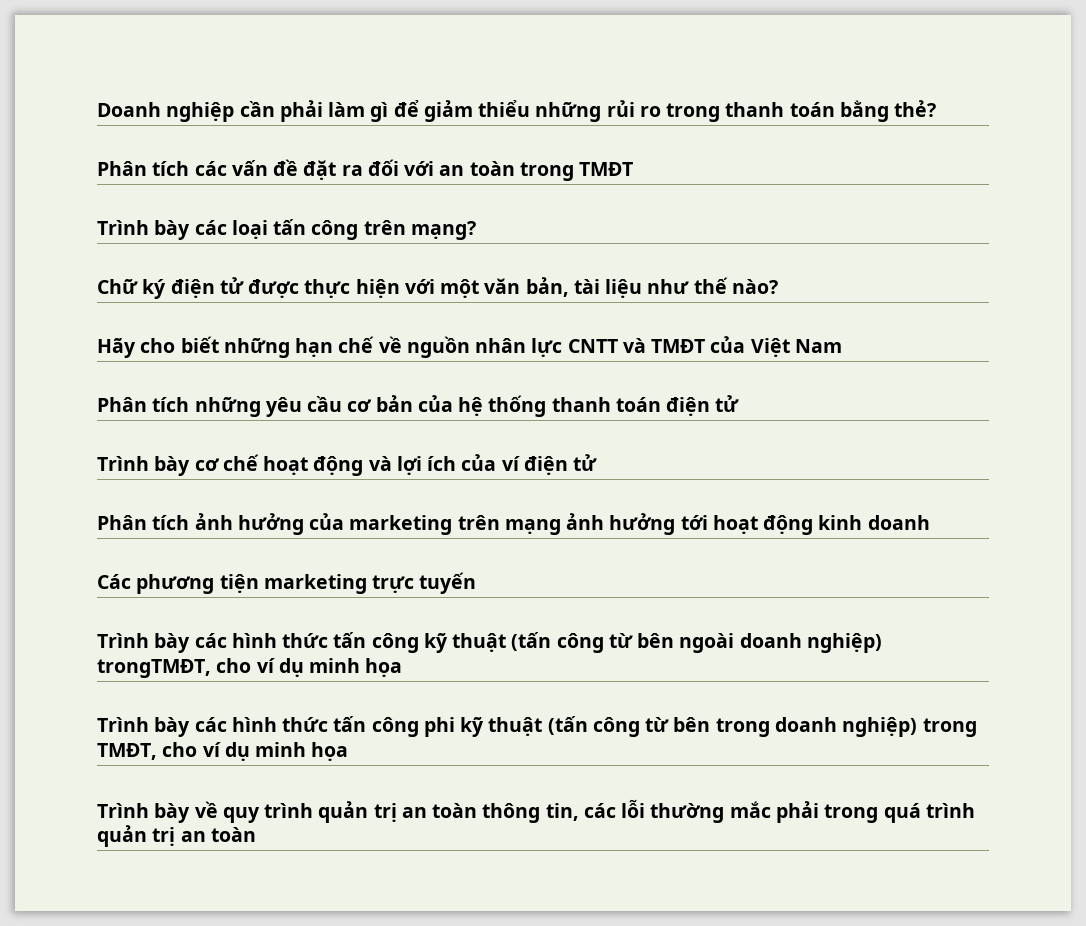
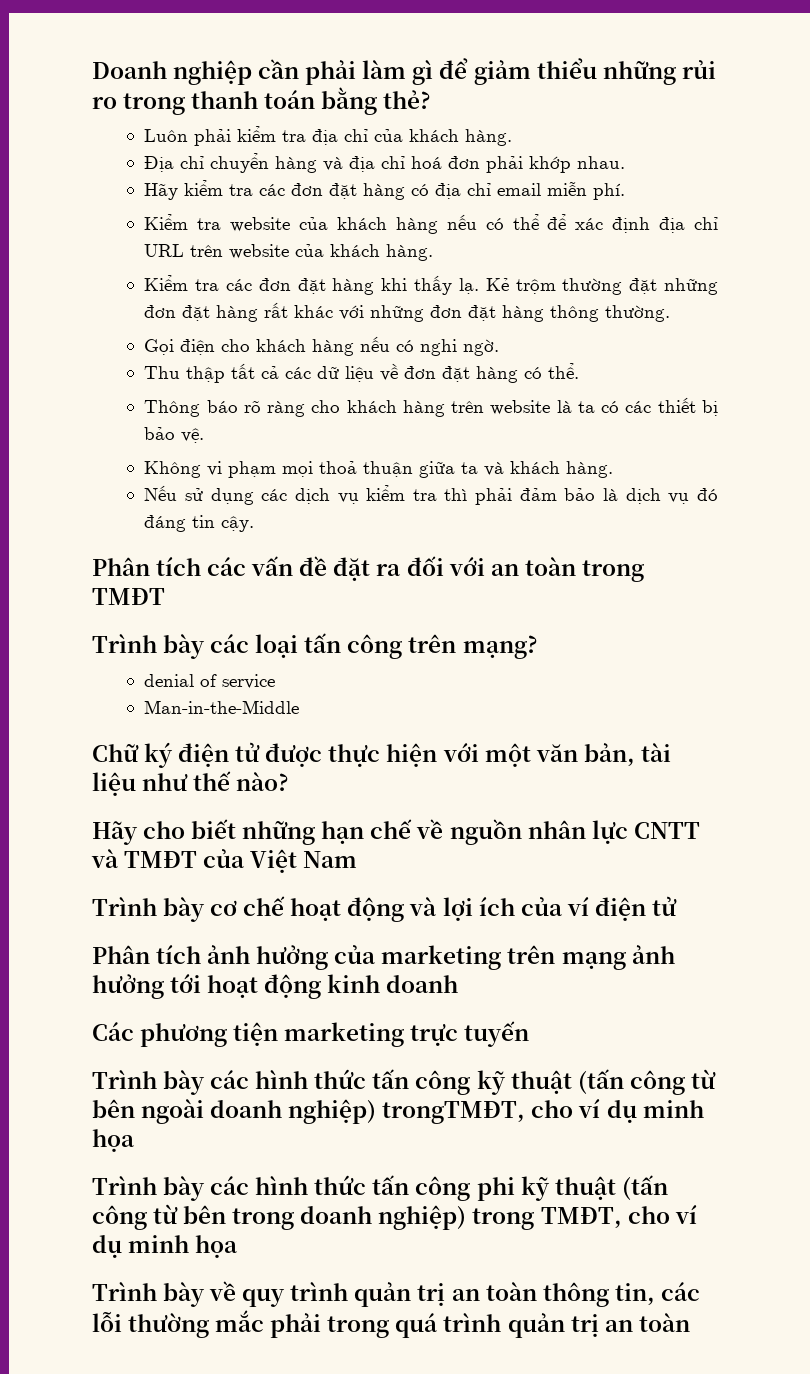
+ Luôn phải kiểm tra địa chỉ của khách hàng.
+ Địa chỉ chuyển hàng và địa chỉ hoá đơn phải khớp nhau.
+ Hãy kiểm tra các đơn đặt hàng có địa chỉ email miễn phí.
+ Kiểm tra website của khách hàng nếu có thể để xác định địa chỉ URL trên website của khách hàng.
+ Kiểm tra các đơn đặt hàng khi thấy lạ. Kẻ trộm thường đặt những đơn đặt hàng rất khác với những đơn đặt hàng thông thường.
+ Gọi điện cho khách hàng nếu có nghi ngờ.
+ Thu thập tất cả các dữ liệu về đơn đặt hàng có thể.
+ Thông báo rõ ràng cho khách hàng trên website là ta có các thiết bị bảo vệ.
+ Không vi phạm mọi thoả thuận giữa ta và khách hàng.
+ Nếu sử dụng các dịch vụ kiểm tra thì phải đảm bảo là dịch vụ đó đáng tin cậy.
+ denial of service
+ Man-in-the-Middle
- Phân tích những yêu cầu cơ bản của hệ thống thanh toán điện tử

